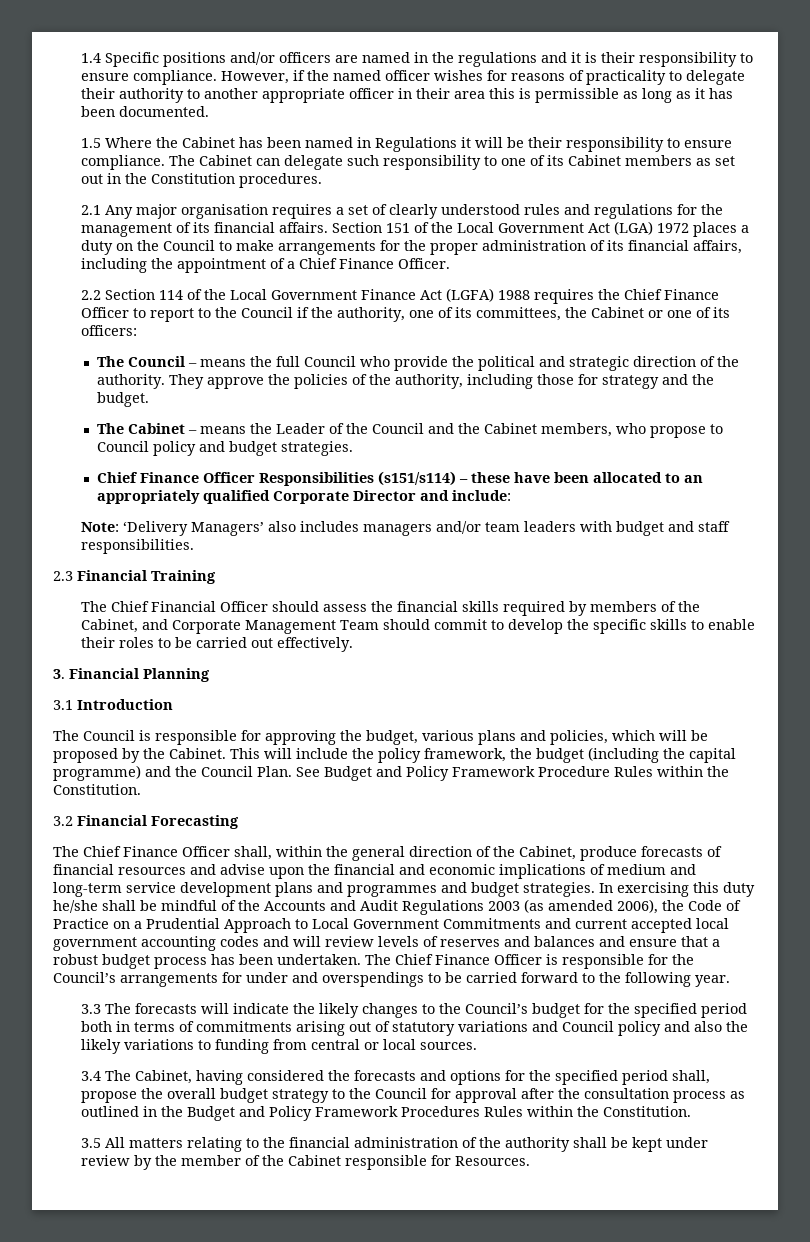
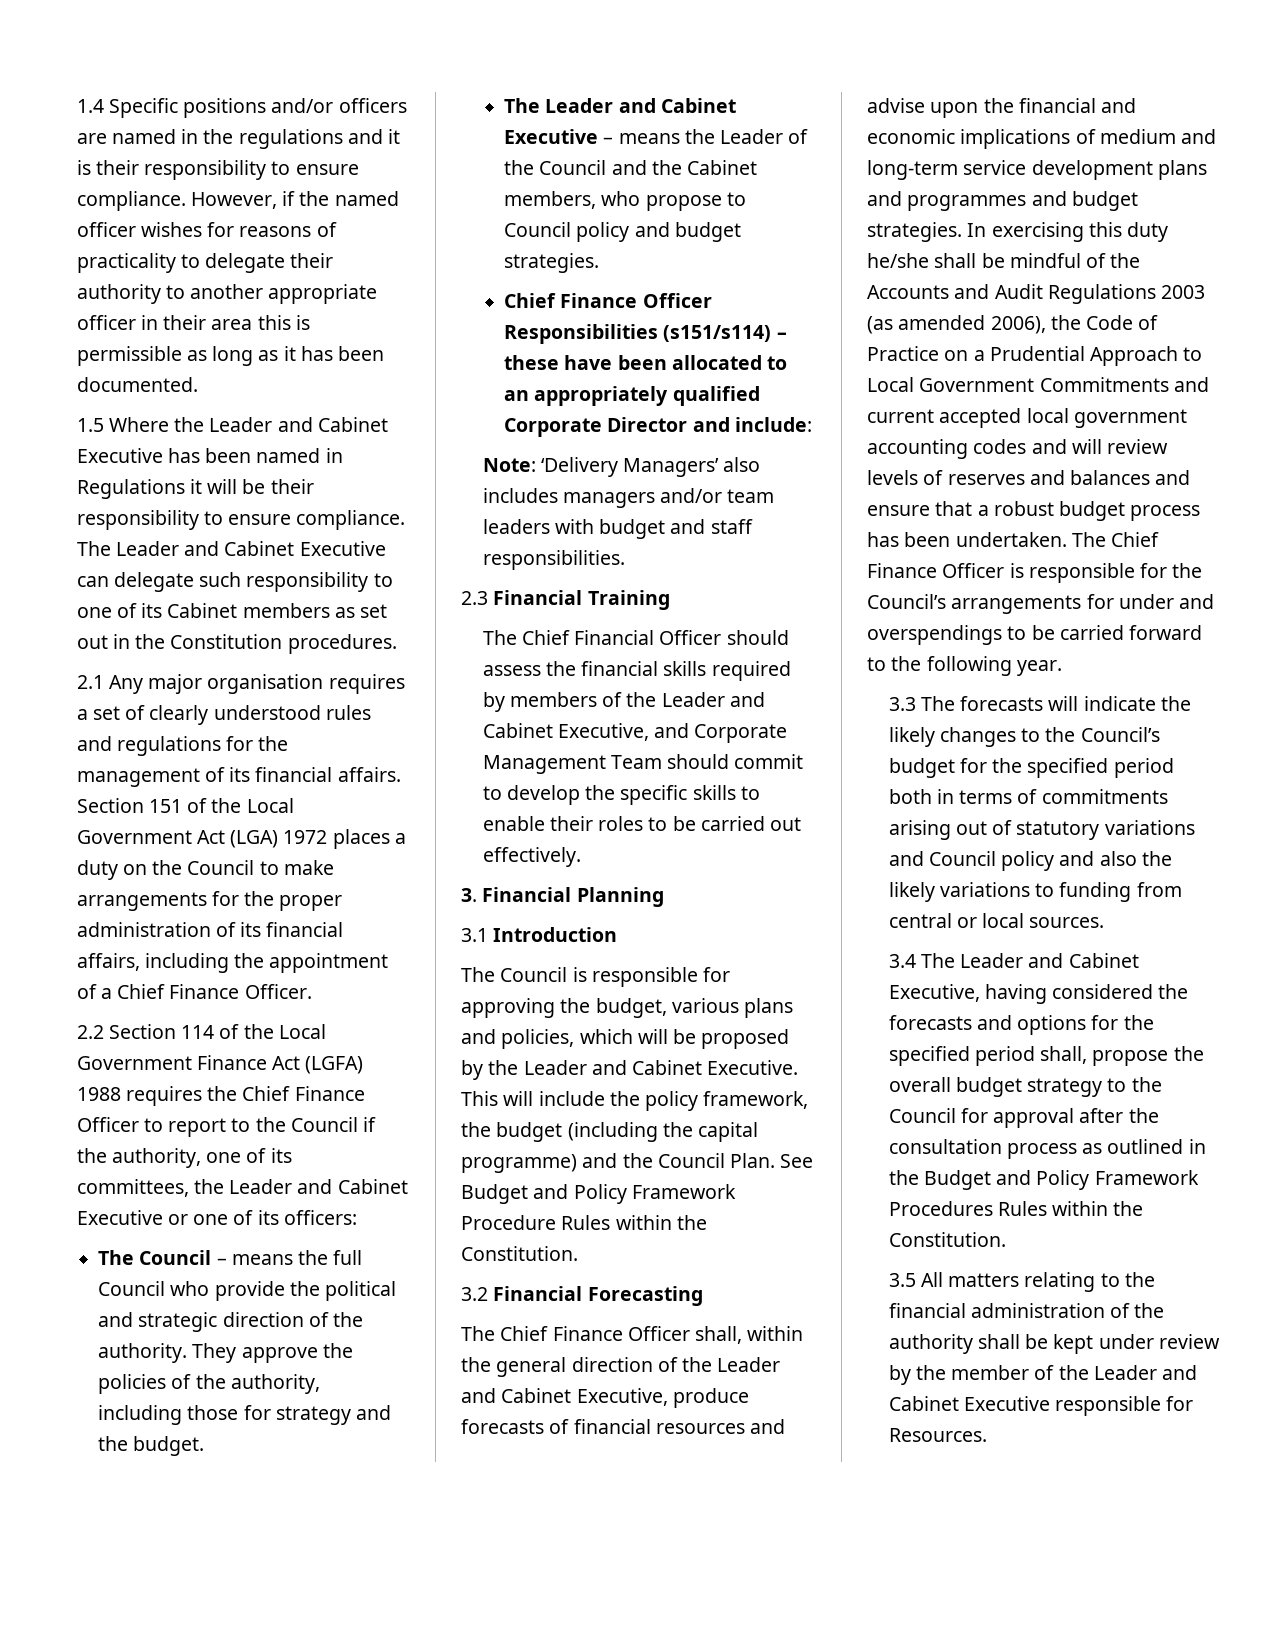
- 1.5 Where the Cabinet has been named in Regulations it will be their responsibility to ensure compliance.
+ 1.5 Where the Leader and Cabinet Executive has been named in Regulations it will be their responsibility to ensure compliance.
- The Cabinet can delegate such responsibility to one of its Cabinet members as set out in the Constitution procedures.
+ The Leader and Cabinet Executive can delegate such responsibility to one of its Cabinet members as set out in the Constitution procedures.
- 2.2 Section 114 of the Local Government Finance Act (LGFA) 1988 requires the Chief Finance Officer to report to the Council if the authority, one of its committees, the Cabinet or one of its officers:
+ 2.2 Section 114 of the Local Government Finance Act (LGFA) 1988 requires the Chief Finance Officer to report to the Council if the authority, one of its committees, the Leader and Cabinet Executive or one of its officers:
- The Cabinet – means the Leader of the Council and the Cabinet members, who propose to Council policy and budget strategies.
+ The Leader and Cabinet Executive – means the Leader of the Council and the Cabinet members, who propose to Council policy and budget strategies.
- The Chief Financial Officer should assess the financial skills required by members of the Cabinet, and Corporate Management Team should commit to develop the specific skills to enable their roles to be carried out effectively.
+ The Chief Financial Officer should assess the financial skills required by members of the Leader and Cabinet Executive, and Corporate Management Team should commit to develop the specific skills to enable their roles to be carried out effectively.
- The Council is responsible for approving the budget, various plans and policies, which will be proposed by the Cabinet.
+ The Council is responsible for approving the budget, various plans and policies, which will be proposed by the Leader and Cabinet Executive.
- The Chief Finance Officer shall, within the general direction of the Cabinet, produce forecasts of financial resources and advise upon the financial and economic implications of medium and long-term service development plans and programmes and budget strategies.
+ The Chief Finance Officer shall, within the general direction of the Leader and Cabinet Executive, produce forecasts of financial resources and advise upon the financial and economic implications of medium and long-term service development plans and programmes and budget strategies.
- 3.4 The Cabinet, having considered the forecasts and options for the specified period shall, propose the overall budget strategy to the Council for approval after the consultation process as outlined in the Budget and Policy Framework Procedures Rules within the Constitution.
+ 3.4 The Leader and Cabinet Executive, having considered the forecasts and options for the specified period shall, propose the overall budget strategy to the Council for approval after the consultation process as outlined in the Budget and Policy Framework Procedures Rules within the Constitution.
- 3.5 All matters relating to the financial administration of the authority shall be kept under review by the member of the Cabinet responsible for Resources.
+ 3.5 All matters relating to the financial administration of the authority shall be kept under review by the member of the Leader and Cabinet Executive responsible for Resources.

